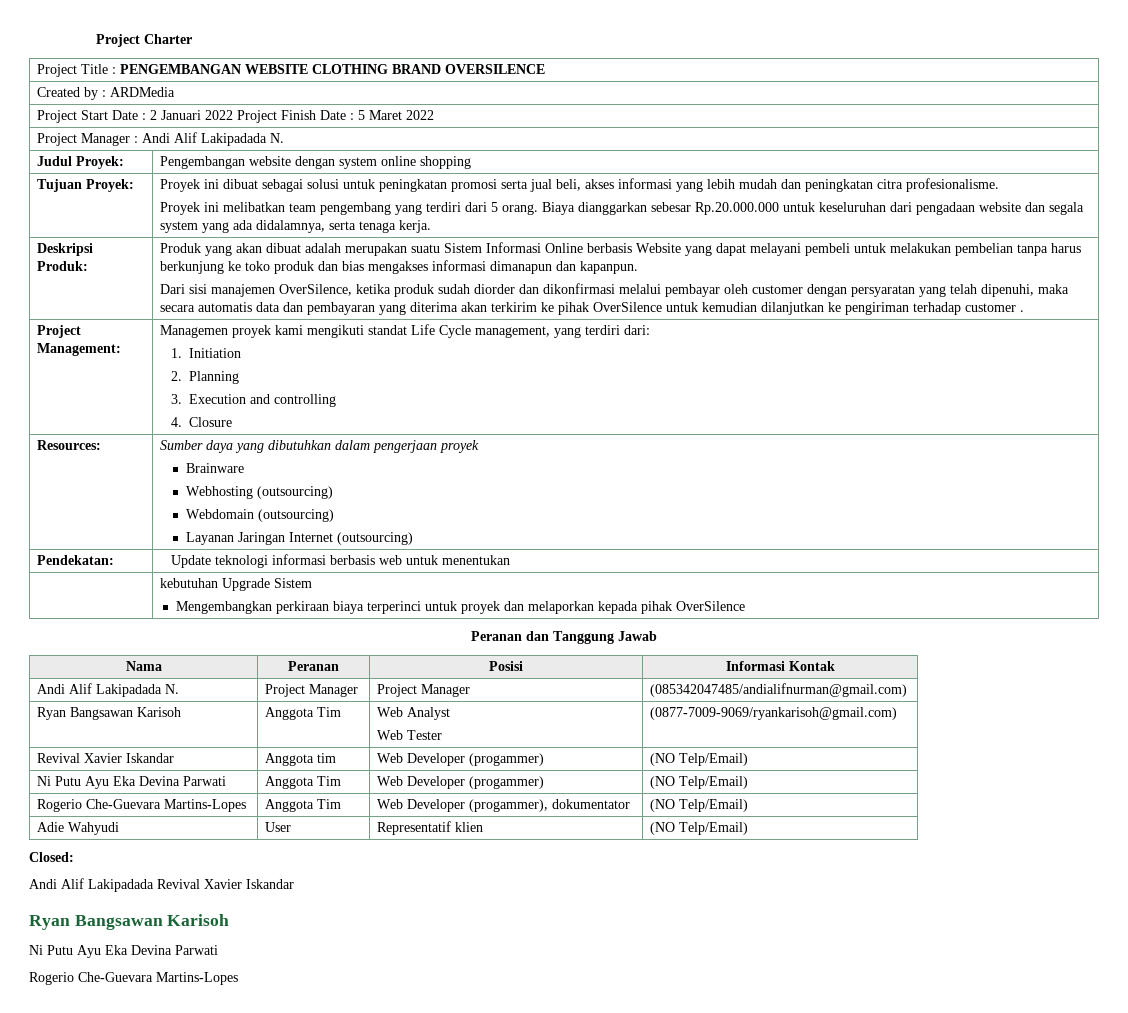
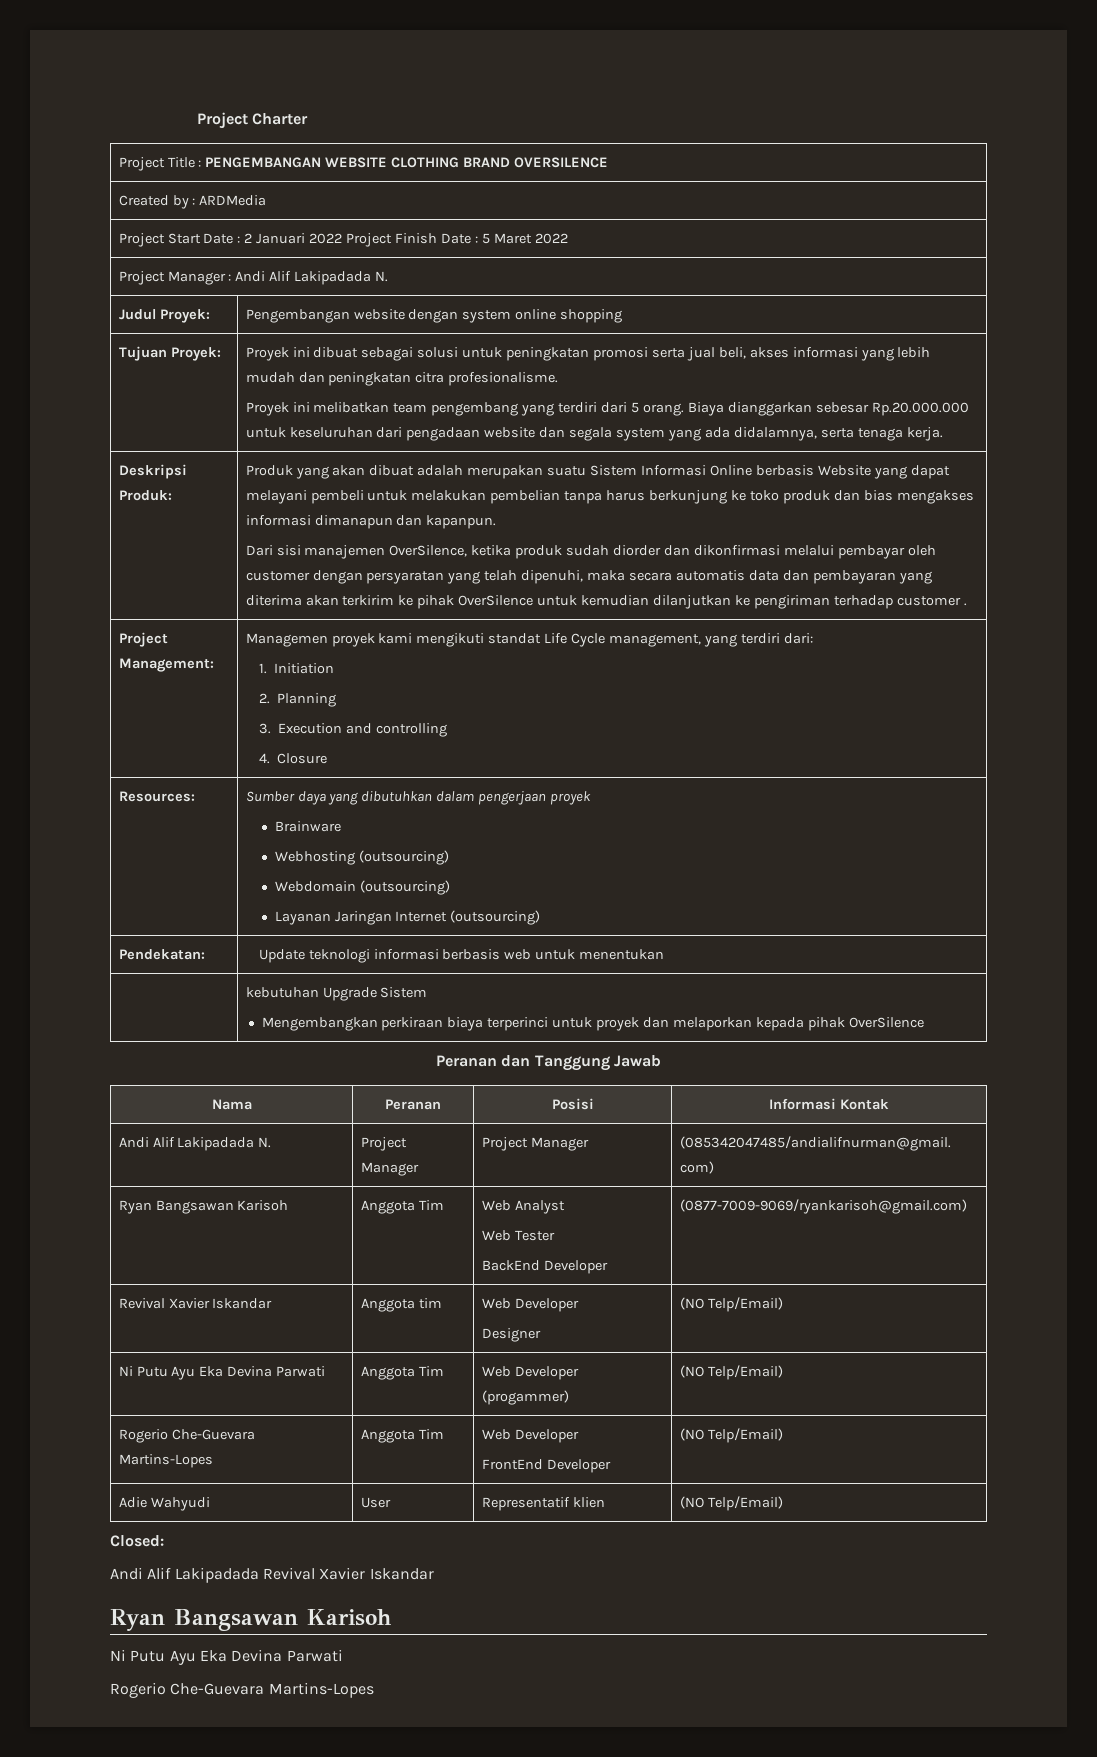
  Ryan Bangsawan Karisoh | Anggota Tim | Web Analyst
- Web Tester | (0877-7009-9069/ryankarisoh@gmail.com)
+ Web Tester
+ BackEnd Developer | (0877-7009-9069/ryankarisoh@gmail.com)
- Revival Xavier Iskandar | Anggota tim | Web Developer (progammer) | (NO Telp/Email)
+ Revival Xavier Iskandar | Anggota tim | Web Developer
+ Designer | (NO Telp/Email)
- Rogerio Che-Guevara Martins-Lopes | Anggota Tim | Web Developer (progammer), dokumentator | (NO Telp/Email)
+ Rogerio Che-Guevara Martins-Lopes | Anggota Tim | Web Developer
+ FrontEnd Developer | (NO Telp/Email)

